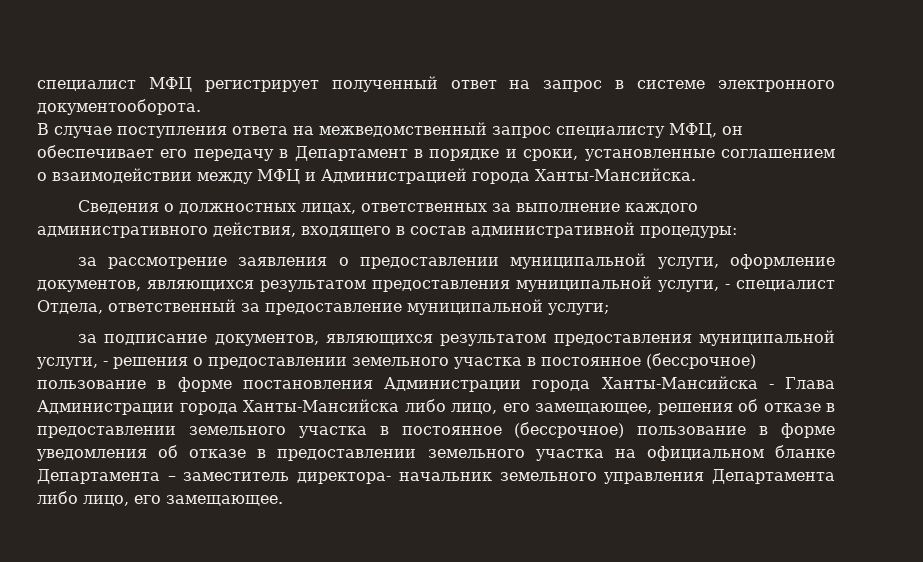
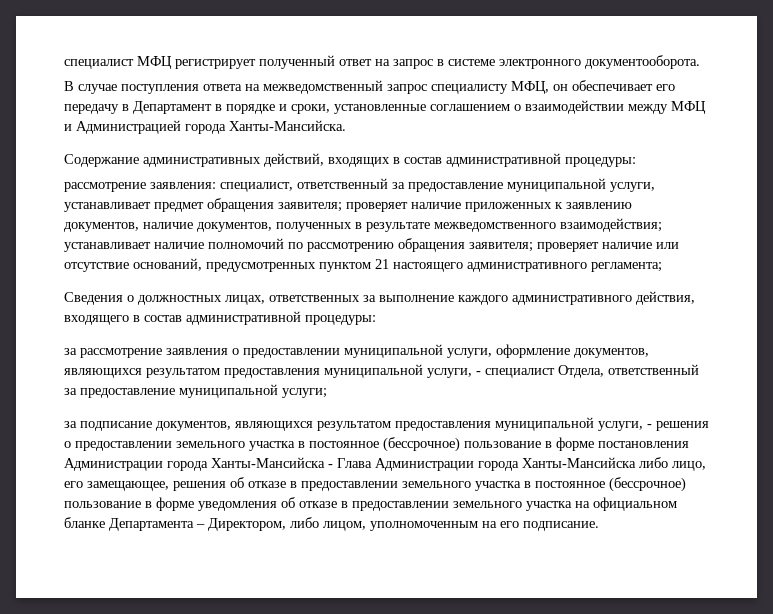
+ Содержание административных действий, входящих в состав административной процедуры:
+ рассмотрение заявления: специалист, ответственный за предоставление муниципальной услуги, устанавливает предмет обращения заявителя; проверяет наличие приложенных к заявлению документов, наличие документов, полученных в результате межведомственного взаимодействия; устанавливает наличие полномочий по рассмотрению обращения заявителя; проверяет наличие или отсутствие оснований, предусмотренных пунктом 21 настоящего административного регламента;
- за подписание документов, являющихся результатом предоставления муниципальной услуги, - решения о предоставлении земельного участка в постоянное (бессрочное) пользование в форме постановления Администрации города Ханты-Мансийска - Глава Администрации города Ханты-Мансийска либо лицо, его замещающее, решения об отказе в предоставлении земельного участка в постоянное (бессрочное) пользование в форме уведомления об отказе в предоставлении земельного участка на официальном бланке Департамента – заместитель директора- начальник земельного управления Департамента либо лицо, его замещающее.
+ за подписание документов, являющихся результатом предоставления муниципальной услуги, - решения о предоставлении земельного участка в постоянное (бессрочное) пользование в форме постановления Администрации города Ханты-Мансийска - Глава Администрации города Ханты-Мансийска либо лицо, его замещающее, решения об отказе в предоставлении земельного участка в постоянное (бессрочное) пользование в форме уведомления об отказе в предоставлении земельного участка на официальном бланке Департамента – Директором, либо лицом, уполномоченным на его подписание.

